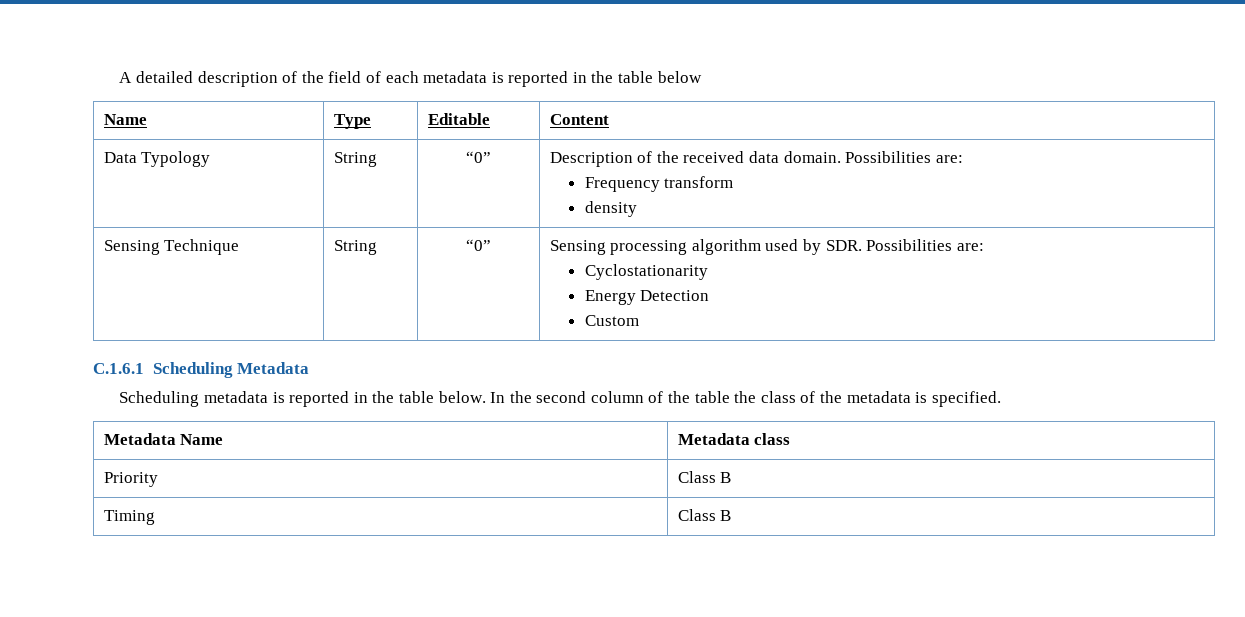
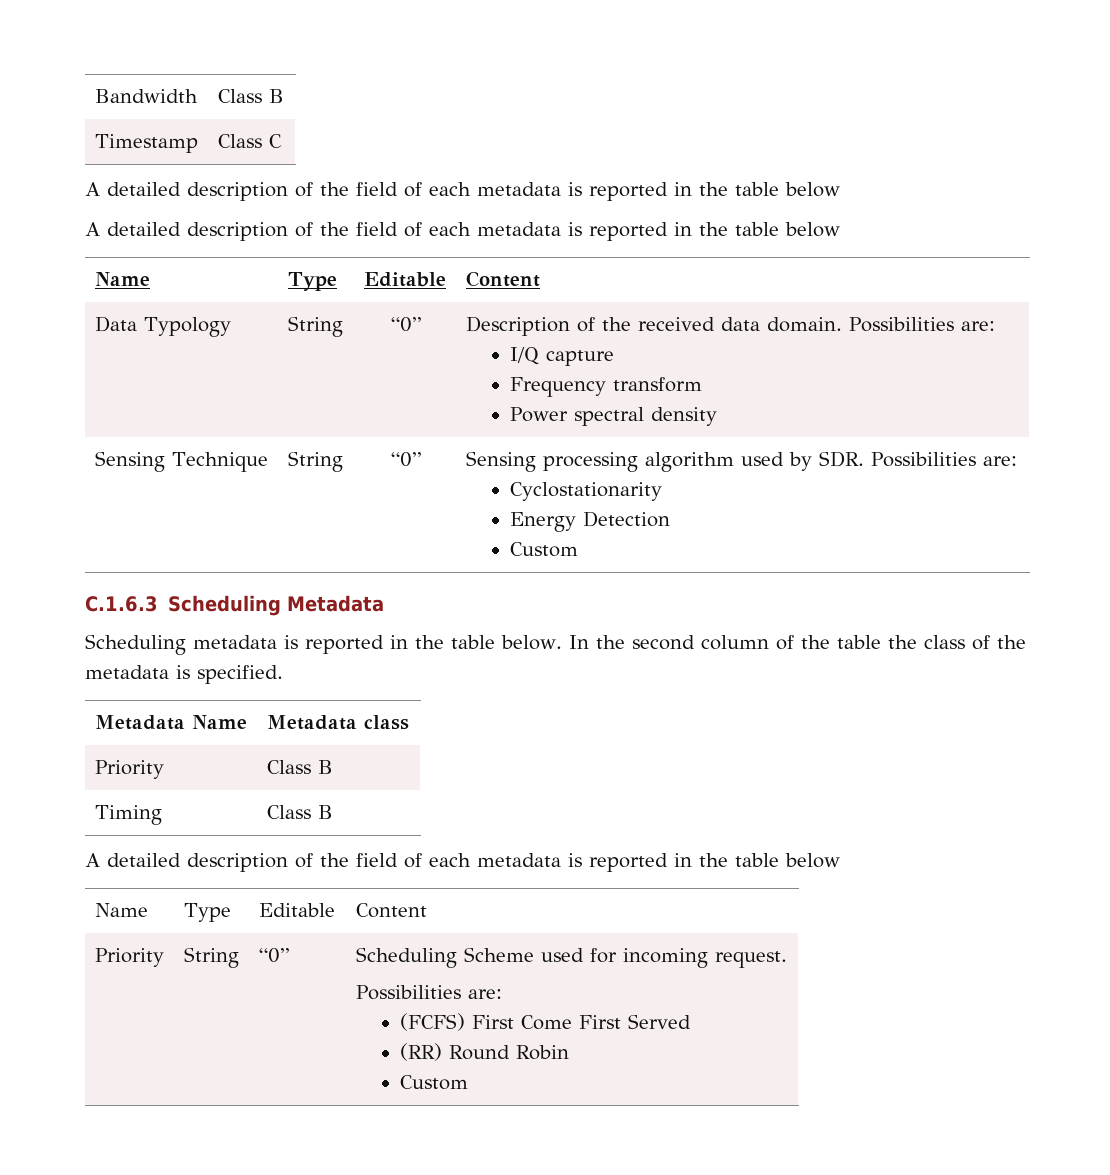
+ Bandwidth | Class B
+ Timestamp | Class C
+ A detailed description of the field of each metadata is reported in the table below
  Data Typology | String | “0” | Description of the received data domain. Possibilities are:
+ I/Q capture
  Frequency transform
- density
+ Power spectral density
- C.1.6.1 Scheduling Metadata
+ C.1.6.3 Scheduling Metadata
  Timing | Class B
+ A detailed description of the field of each metadata is reported in the table below
+ Name | Type | Editable | Content
+ Priority | String | “0” | Scheduling Scheme used for incoming request.
+ Possibilities are:
+ (FCFS) First Come First Served
+ (RR) Round Robin
+ Custom

